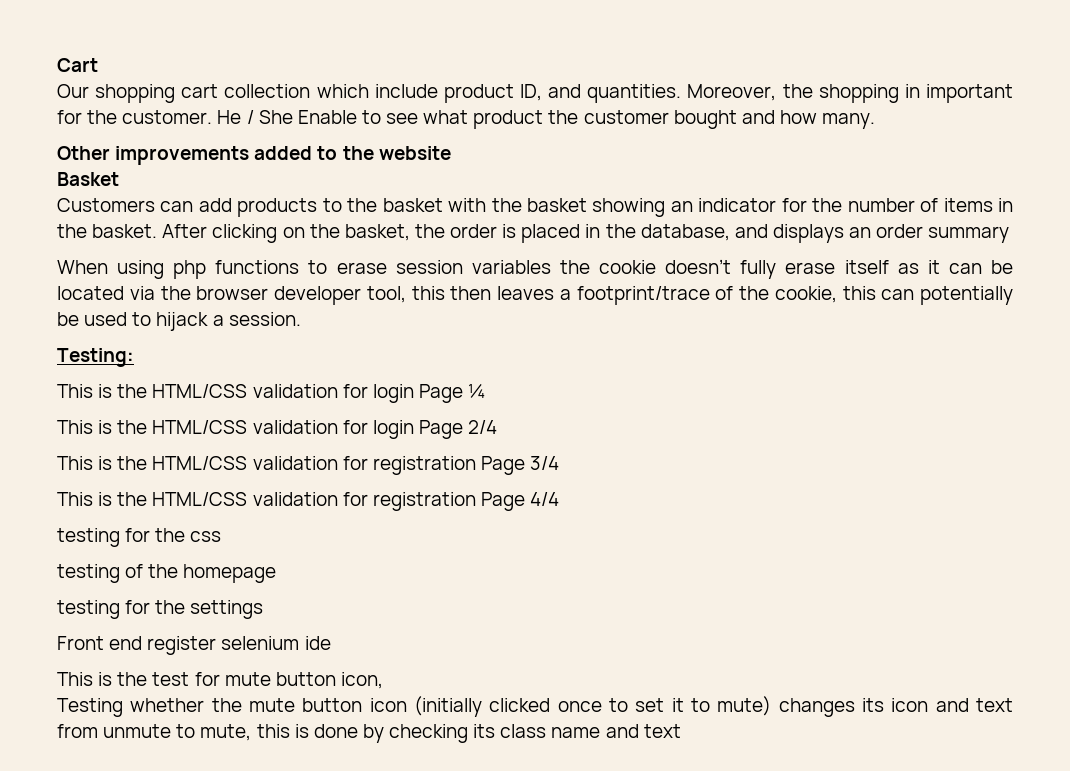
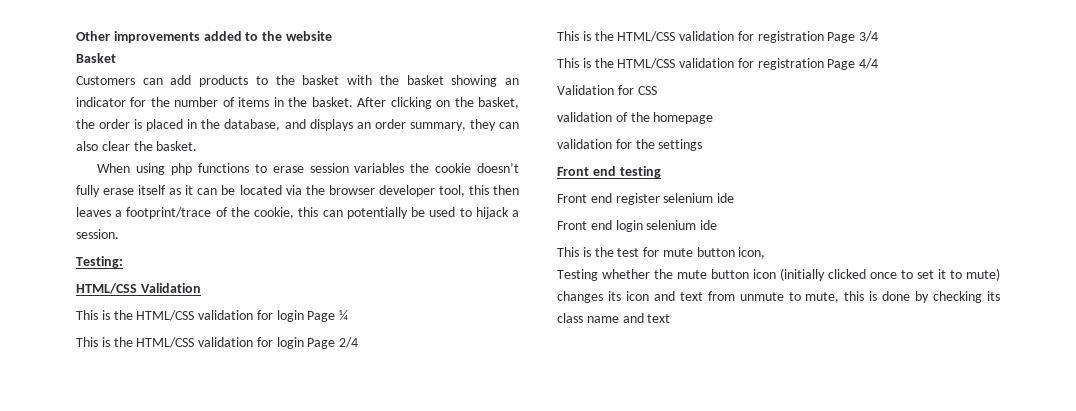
- Cart
- Our shopping cart collection which include product ID, and quantities. Moreover, the shopping in important for the customer. He / She Enable to see what product the customer bought and how many.
- After clicking on the basket, the order is placed in the database, and displays an order summary
+ After clicking on the basket, the order is placed in the database, and displays an order summary, they can also clear the basket.
+ HTML/CSS Validation
- testing for the css
- testing of the homepage
+ Validation for CSS
+ validation of the homepage
- testing for the settings
+ validation for the settings
+ Front end testing
+ Front end login selenium ide

